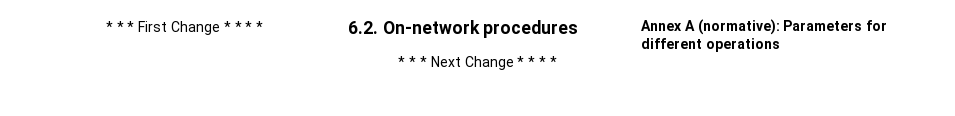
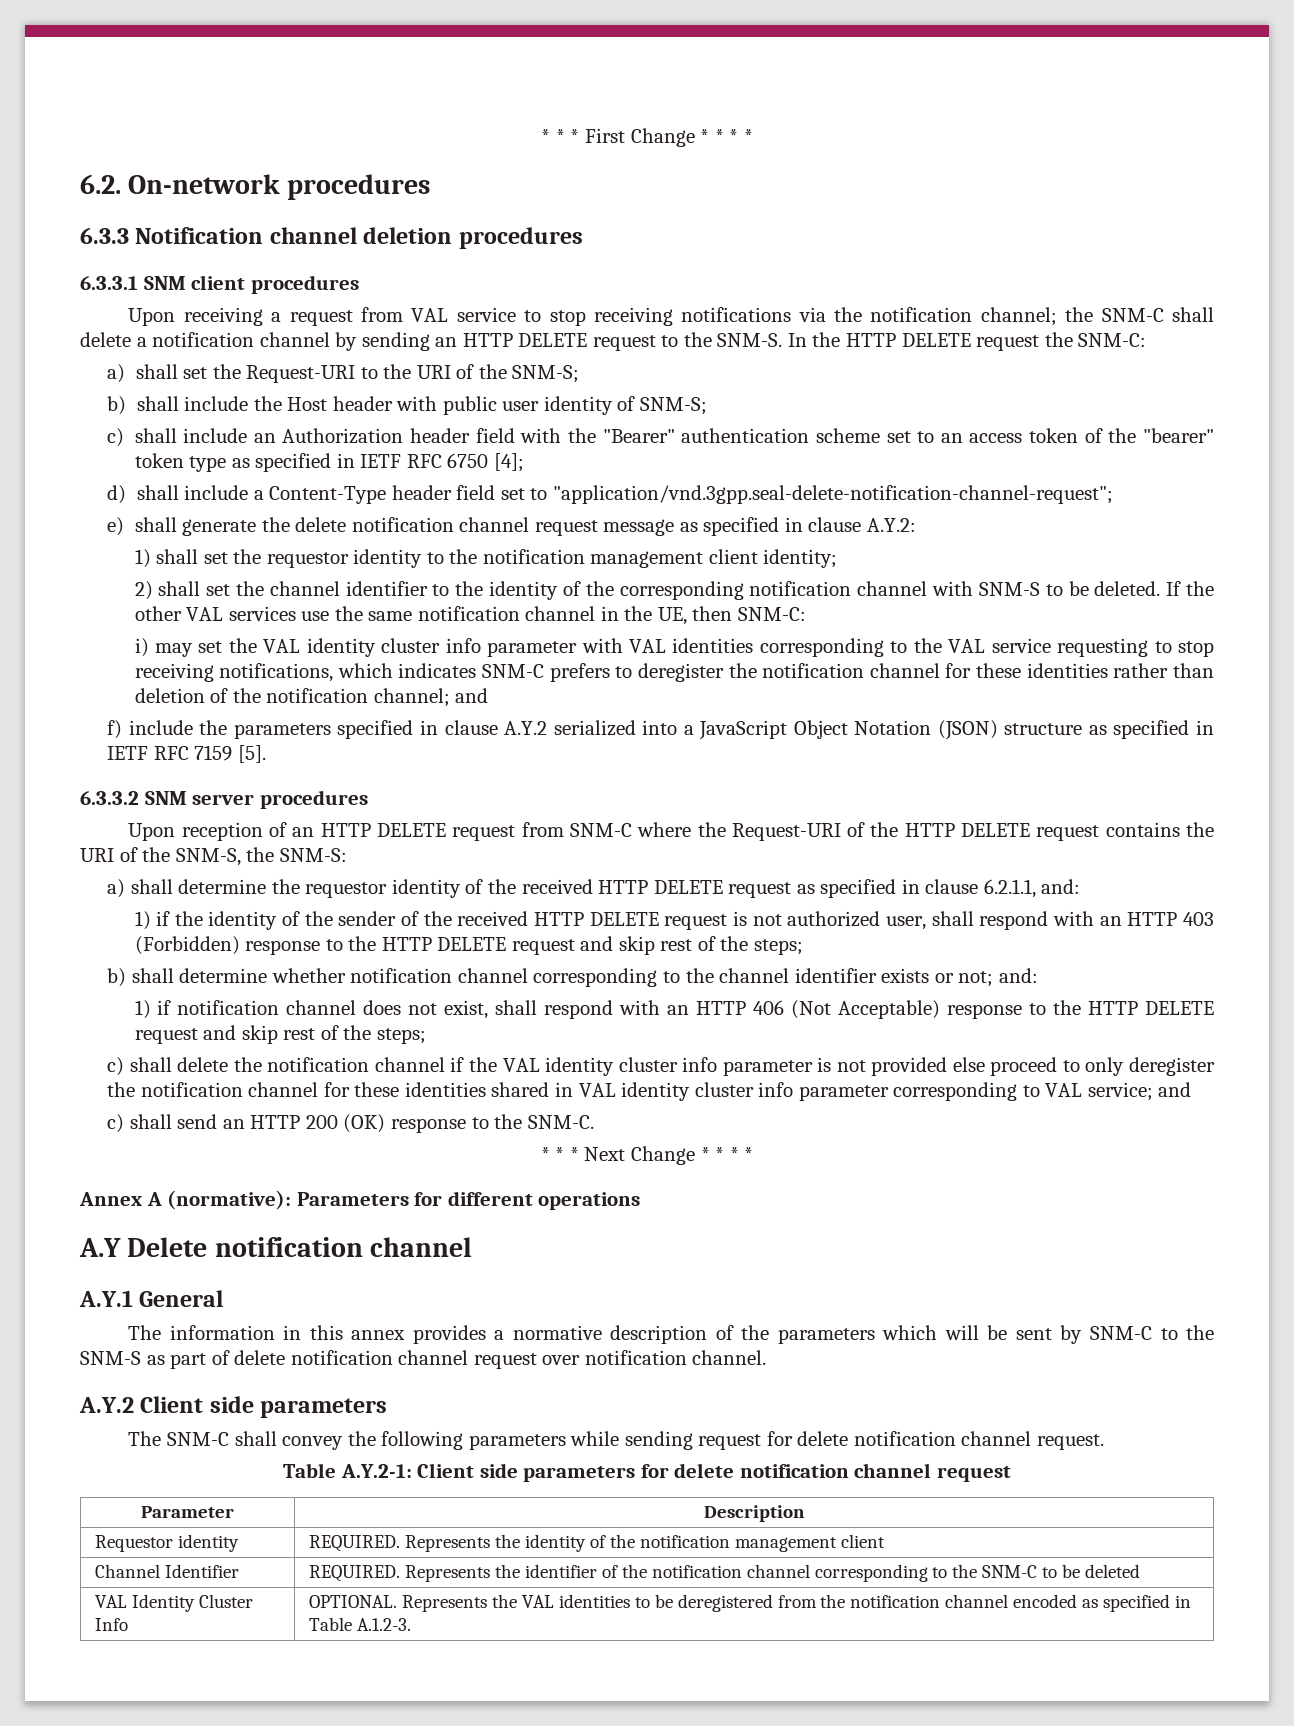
+ 6.3.3 Notification channel deletion procedures
+ 6.3.3.1 SNM client procedures
+ Upon receiving a request from VAL service to stop receiving notifications via the notification channel; the SNM-C shall delete a notification channel by sending an HTTP DELETE request to the SNM-S. In the HTTP DELETE request the SNM-C:
+ a) shall set the Request-URI to the URI of the SNM-S;
+ b) shall include the Host header with public user identity of SNM-S;
+ c) shall include an Authorization header field with the "Bearer" authentication scheme set to an access token of the "bearer" token type as specified in IETF RFC 6750 [4];
+ d) shall include a Content-Type header field set to "application/vnd.3gpp.seal-delete-notification-channel-request";
+ e) shall generate the delete notification channel request message as specified in clause A.Y.2:
+ 1) shall set the requestor identity to the notification management client identity;
+ 2) shall set the channel identifier to the identity of the corresponding notification channel with SNM-S to be deleted. If the other VAL services use the same notification channel in the UE, then SNM-C:
+ i) may set the VAL identity cluster info parameter with VAL identities corresponding to the VAL service requesting to stop receiving notifications, which indicates SNM-C prefers to deregister the notification channel for these identities rather than deletion of the notification channel; and
+ f) include the parameters specified in clause A.Y.2 serialized into a JavaScript Object Notation (JSON) structure as specified in IETF RFC 7159 [5].
+ 6.3.3.2 SNM server procedures
+ Upon reception of an HTTP DELETE request from SNM-C where the Request-URI of the HTTP DELETE request contains the URI of the SNM-S, the SNM-S:
+ a) shall determine the requestor identity of the received HTTP DELETE request as specified in clause 6.2.1.1, and:
+ 1) if the identity of the sender of the received HTTP DELETE request is not authorized user, shall respond with an HTTP 403 (Forbidden) response to the HTTP DELETE request and skip rest of the steps;
+ b) shall determine whether notification channel corresponding to the channel identifier exists or not; and:
+ 1) if notification channel does not exist, shall respond with an HTTP 406 (Not Acceptable) response to the HTTP DELETE request and skip rest of the steps;
+ c) shall delete the notification channel if the VAL identity cluster info parameter is not provided else proceed to only deregister the notification channel for these identities shared in VAL identity cluster info parameter corresponding to VAL service; and
+ c) shall send an HTTP 200 (OK) response to the SNM-C.
+ A.Y Delete notification channel
+ A.Y.1 General
+ The information in this annex provides a normative description of the parameters which will be sent by SNM-C to the SNM-S as part of delete notification channel request over notification channel.
+ A.Y.2 Client side parameters
+ The SNM-C shall convey the following parameters while sending request for delete notification channel request.
+ Table A.Y.2-1: Client side parameters for delete notification channel request
+ Parameter | Description
+ Requestor identity | REQUIRED. Represents the identity of the notification management client
+ Channel Identifier | REQUIRED. Represents the identifier of the notification channel corresponding to the SNM-C to be deleted
+ VAL Identity Cluster Info | OPTIONAL. Represents the VAL identities to be deregistered from the notification channel encoded as specified in Table A.1.2-3.

